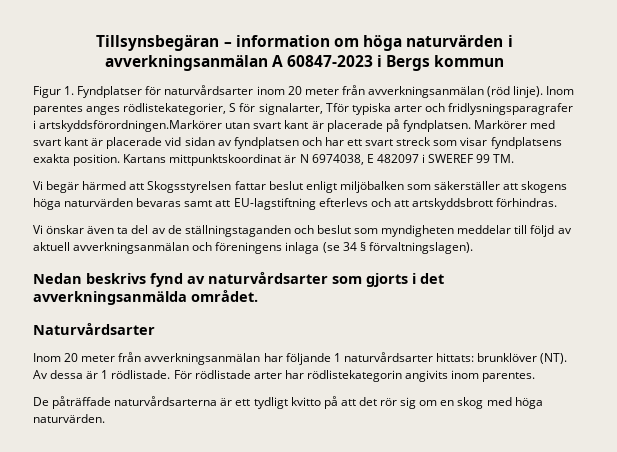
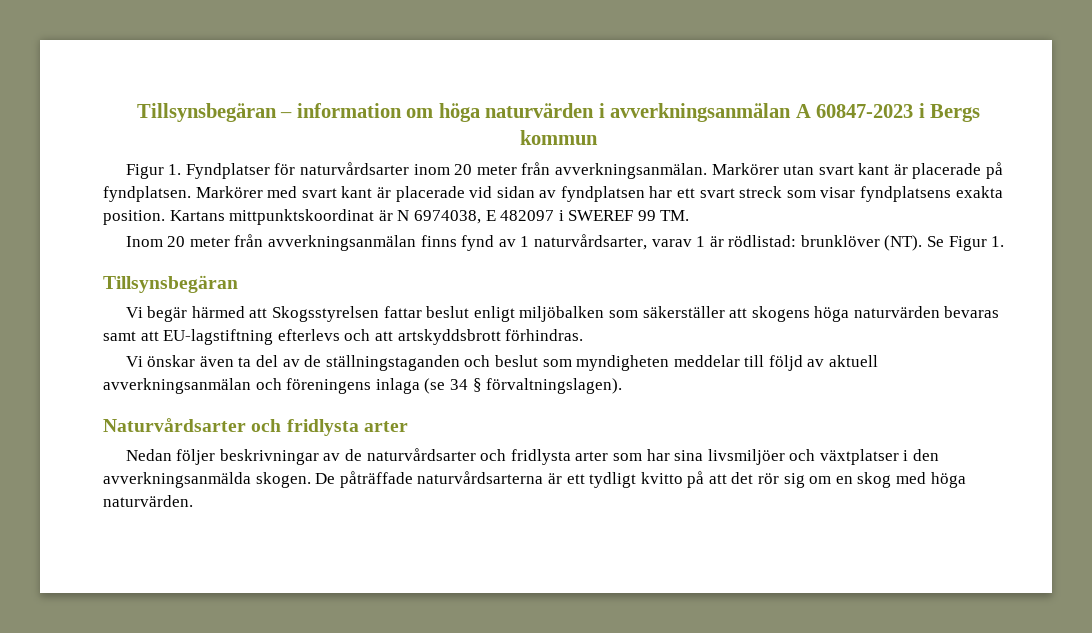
- Figur 1. Fyndplatser för naturvårdsarter inom 20 meter från avverkningsanmälan (röd linje). Inom parentes anges rödlistekategorier, S för signalarter, Tför typiska arter och fridlysningsparagrafer i artskyddsförordningen.Markörer utan svart kant är placerade på fyndplatsen.
+ Figur 1. Fyndplatser för naturvårdsarter inom 20 meter från avverkningsanmälan. Markörer utan svart kant är placerade på fyndplatsen.
- Markörer med svart kant är placerade vid sidan av fyndplatsen och har ett svart streck som visar fyndplatsens exakta position.
+ Markörer med svart kant är placerade vid sidan av fyndplatsen har ett svart streck som visar fyndplatsens exakta position.
+ Inom 20 meter från avverkningsanmälan finns fynd av 1 naturvårdsarter, varav 1 är rödlistad: brunklöver (NT). Se Figur 1.
+ Tillsynsbegäran
- Nedan beskrivs fynd av naturvårdsarter som gjorts i det avverkningsanmälda området.
- Naturvårdsarter
- Inom 20 meter från avverkningsanmälan har följande 1 naturvårdsarter hittats: brunklöver (NT). Av dessa är 1 rödlistade. För rödlistade arter har rödlistekategorin angivits inom parentes.
- De påträffade naturvårdsarterna är ett tydligt kvitto på att det rör sig om en skog med höga naturvärden.
+ Naturvårdsarter och fridlysta arter
+ Nedan följer beskrivningar av de naturvårdsarter och fridlysta arter som har sina livsmiljöer och växtplatser i den avverkningsanmälda skogen. De påträffade naturvårdsarterna är ett tydligt kvitto på att det rör sig om en skog med höga naturvärden.

